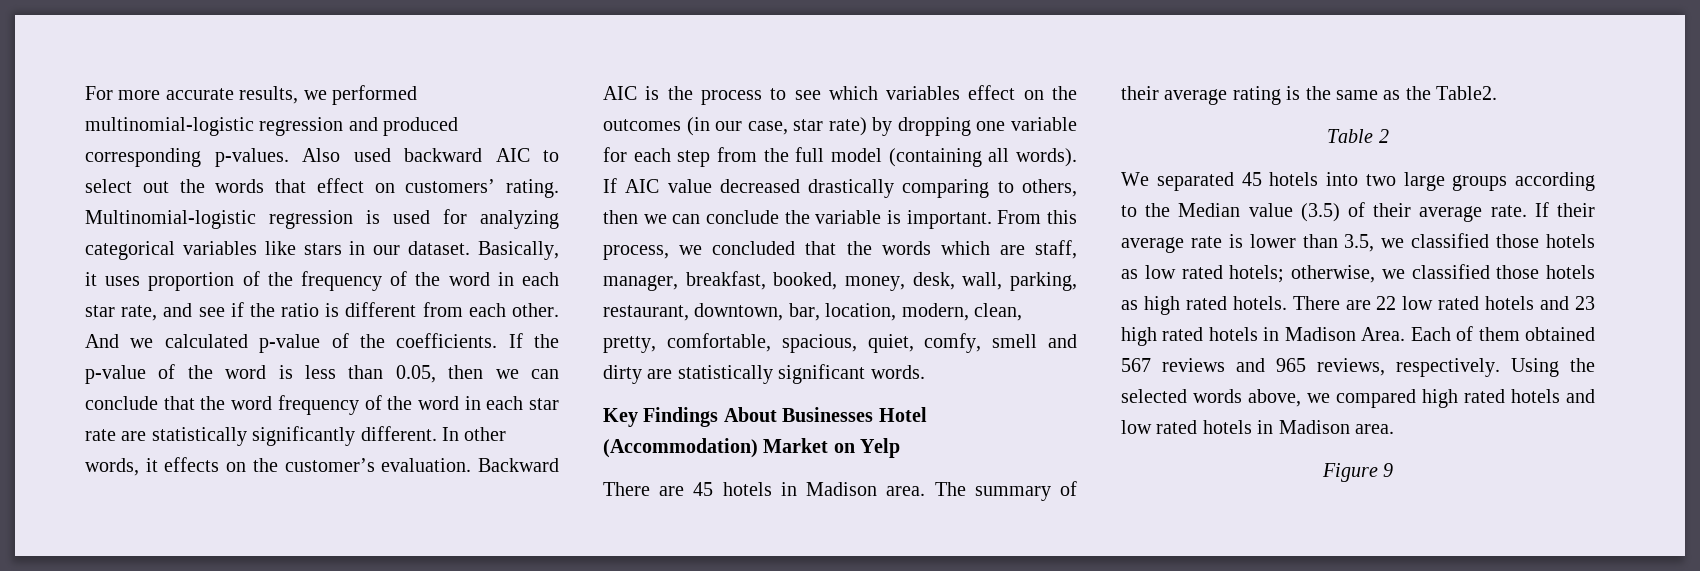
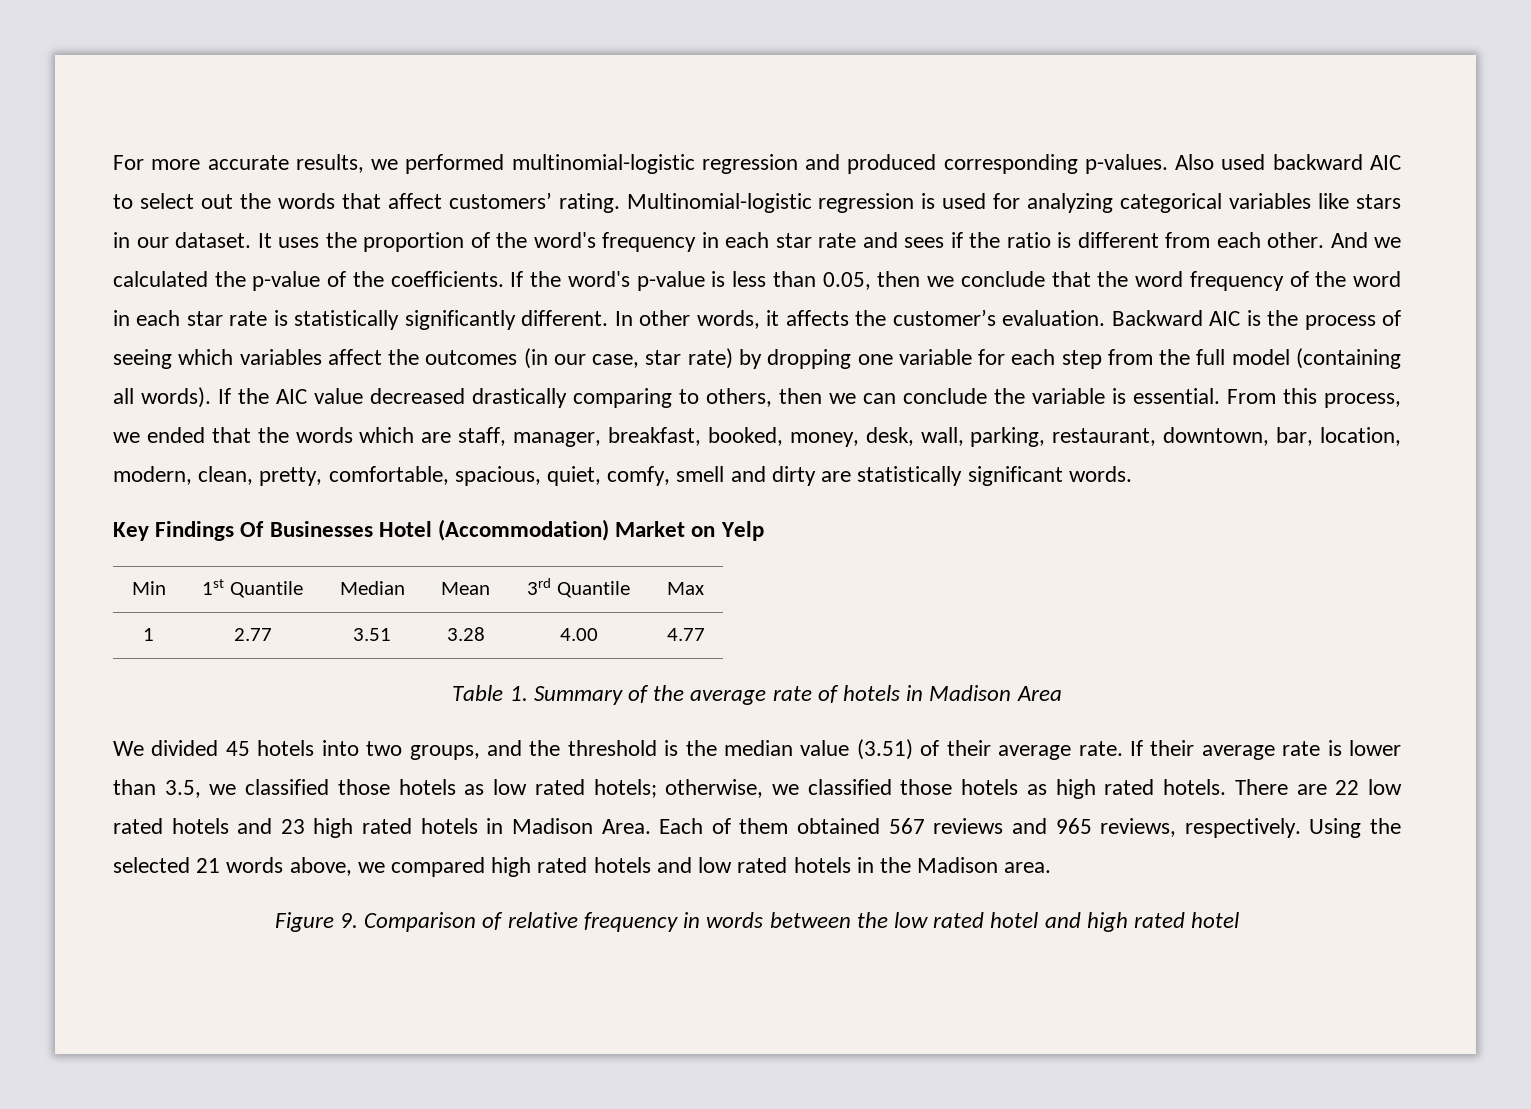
- Also used backward AIC to select out the words that effect on customers’ rating.
+ Also used backward AIC to select out the words that affect customers’ rating.
- Basically, it uses proportion of the frequency of the word in each star rate, and see if the ratio is different from each other.
+ It uses the proportion of the word's frequency in each star rate and sees if the ratio is different from each other.
- And we calculated p-value of the coefficients.
+ And we calculated the p-value of the coefficients.
- If the p-value of the word is less than 0.05, then we can conclude that the word frequency of the word in each star rate are statistically significantly different.
+ If the word's p-value is less than 0.05, then we conclude that the word frequency of the word in each star rate is statistically significantly different.
- In other words, it effects on the customer’s evaluation.
+ In other words, it affects the customer’s evaluation.
- Backward AIC is the process to see which variables effect on the outcomes (in our case, star rate) by dropping one variable for each step from the full model (containing all words).
+ Backward AIC is the process of seeing which variables affect the outcomes (in our case, star rate) by dropping one variable for each step from the full model (containing all words).
- If AIC value decreased drastically comparing to others, then we can conclude the variable is important.
+ If the AIC value decreased drastically comparing to others, then we can conclude the variable is essential.
- From this process, we concluded that the words which are staff, manager, breakfast, booked, money, desk, wall, parking, restaurant, downtown, bar, location, modern, clean, pretty, comfortable, spacious, quiet, comfy, smell and dirty are statistically significant words.
+ From this process, we ended that the words which are staff, manager, breakfast, booked, money, desk, wall, parking, restaurant, downtown, bar, location, modern, clean, pretty, comfortable, spacious, quiet, comfy, smell and dirty are statistically significant words.
- Key Findings About Businesses Hotel (Accommodation) Market on Yelp
+ Key Findings Of Businesses Hotel (Accommodation) Market on Yelp
- There are 45 hotels in Madison area. The summary of their average rating is the same as the Table2.
- Table 2
+ Min | 1st Quantile | Median | Mean | 3rd Quantile | Max
+ 1 | 2.77 | 3.51 | 3.28 | 4.00 | 4.77
+ Table 1. Summary of the average rate of hotels in Madison Area
- We separated 45 hotels into two large groups according to the Median value (3.5) of their average rate.
+ We divided 45 hotels into two groups, and the threshold is the median value (3.51) of their average rate.
- Using the selected words above, we compared high rated hotels and low rated hotels in Madison area.
+ Using the selected 21 words above, we compared high rated hotels and low rated hotels in the Madison area.
- Figure 9
+ Figure 9. Comparison of relative frequency in words between the low rated hotel and high rated hotel

